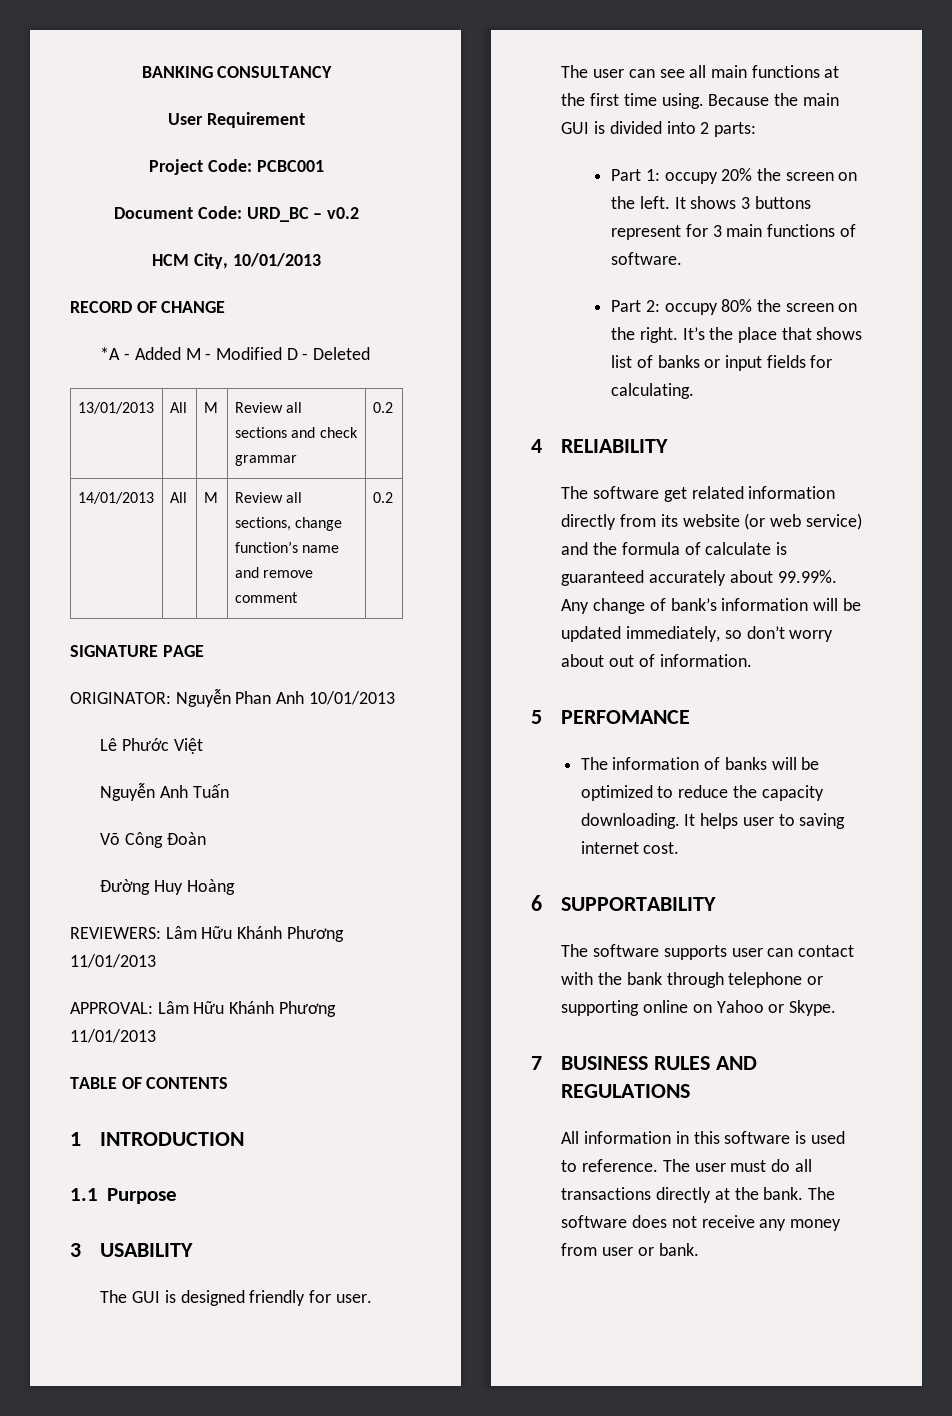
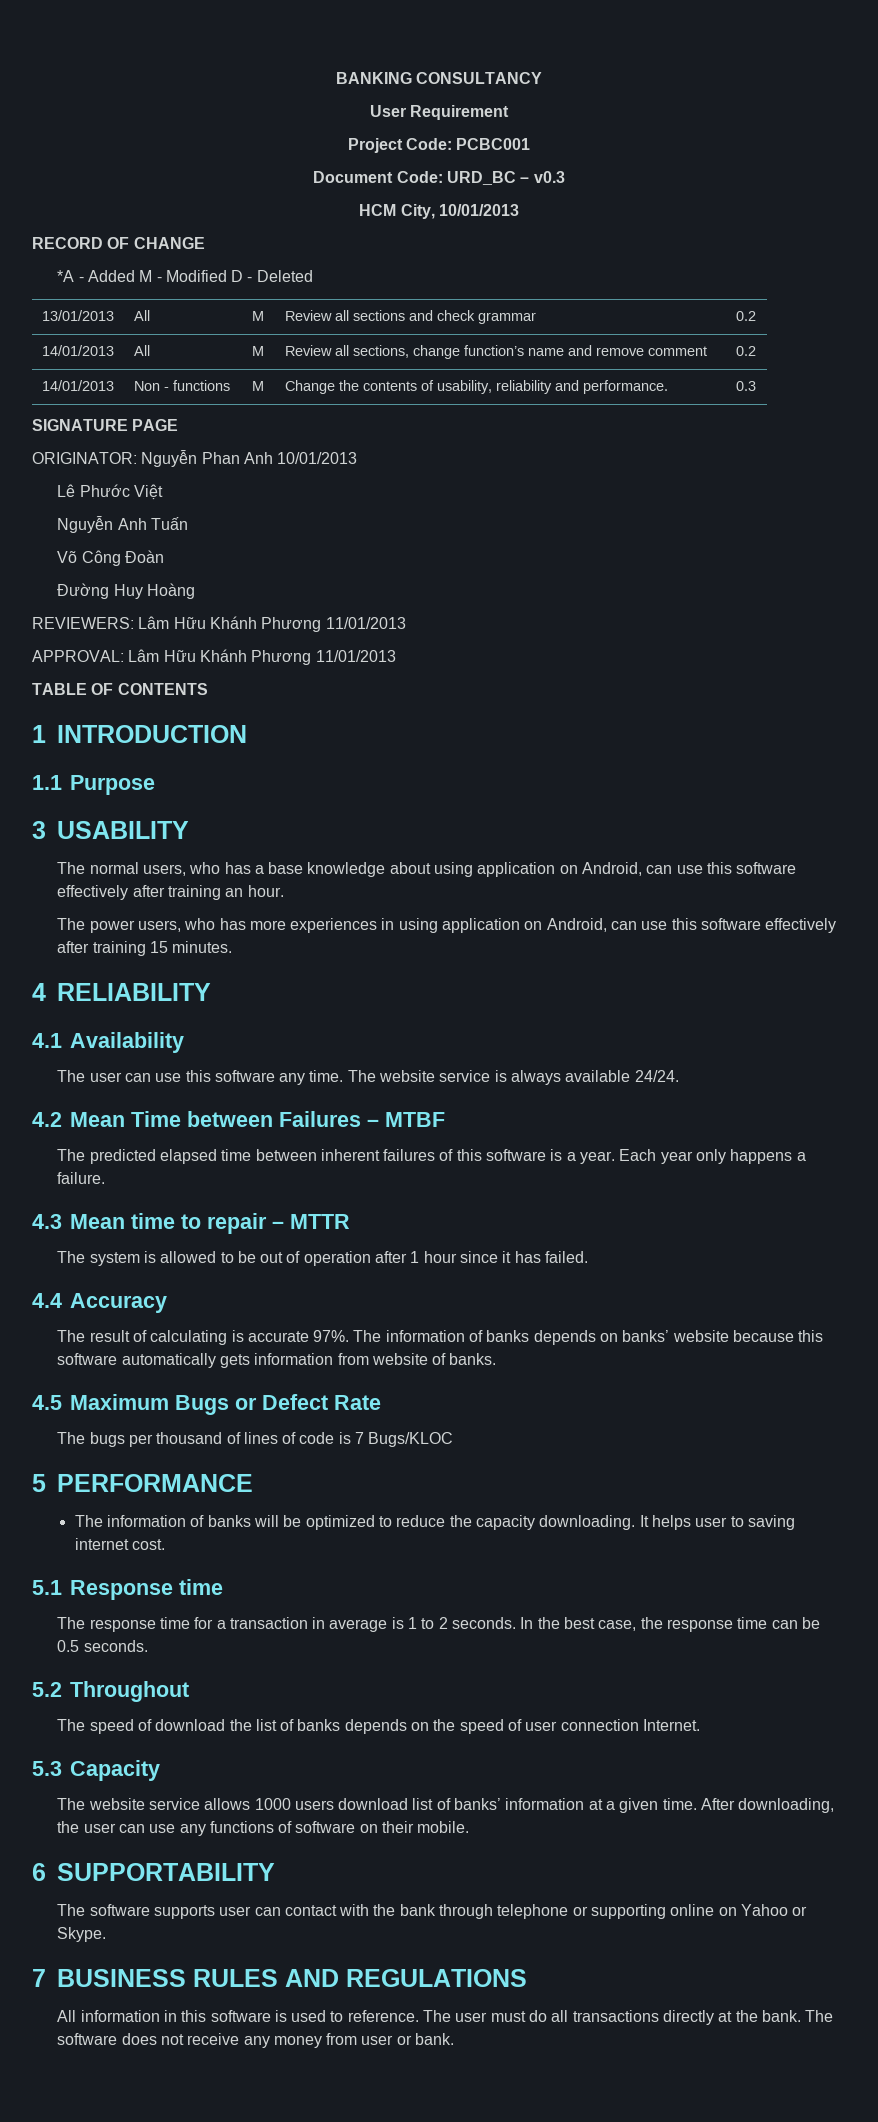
- Document Code: URD_BC – v0.2
+ Document Code: URD_BC – v0.3
+ 14/01/2013 | Non - functions | M | Change the contents of usability, reliability and performance. | 0.3
- The GUI is designed friendly for user. The user can see all main functions at the first time using. Because the main GUI is divided into 2 parts:
- Part 1: occupy 20% the screen on the left. It shows 3 buttons represent for 3 main functions of software.
- Part 2: occupy 80% the screen on the right. It’s the place that shows list of banks or input fields for calculating.
+ The normal users, who has a base knowledge about using application on Android, can use this software effectively after training an hour.
+ The power users, who has more experiences in using application on Android, can use this software effectively after training 15 minutes.
- The software get related information directly from its website (or web service) and the formula of calculate is guaranteed accurately about 99.99%. Any change of bank’s information will be updated immediately, so don’t worry about out of information.
- 5 PERFOMANCE
+ 4.1 Availability
+ The user can use this software any time. The website service is always available 24/24.
+ 4.2 Mean Time between Failures – MTBF
+ The predicted elapsed time between inherent failures of this software is a year. Each year only happens a failure.
+ 4.3 Mean time to repair – MTTR
+ The system is allowed to be out of operation after 1 hour since it has failed.
+ 4.4 Accuracy
+ The result of calculating is accurate 97%. The information of banks depends on banks’ website because this software automatically gets information from website of banks.
+ 4.5 Maximum Bugs or Defect Rate
+ The bugs per thousand of lines of code is 7 Bugs/KLOC
+ 5 PERFORMANCE
+ 5.1 Response time
+ The response time for a transaction in average is 1 to 2 seconds. In the best case, the response time can be 0.5 seconds.
+ 5.2 Throughout
+ The speed of download the list of banks depends on the speed of user connection Internet.
+ 5.3 Capacity
+ The website service allows 1000 users download list of banks’ information at a given time. After downloading, the user can use any functions of software on their mobile.

